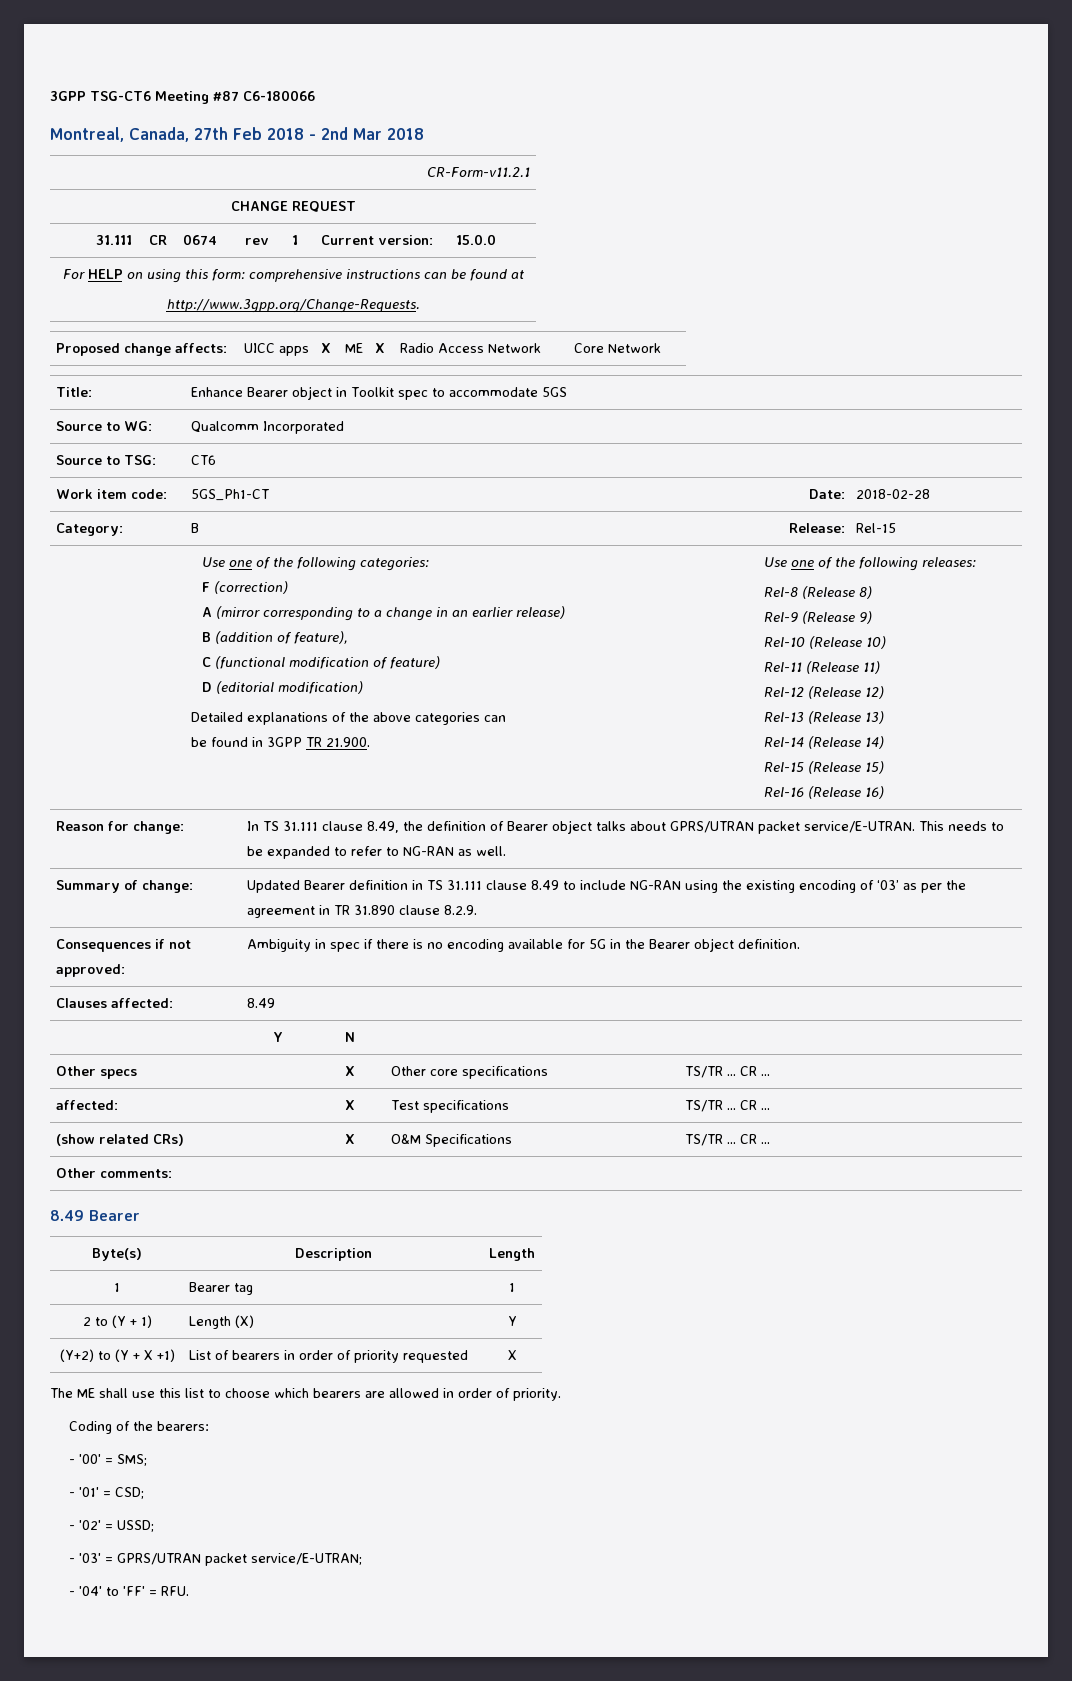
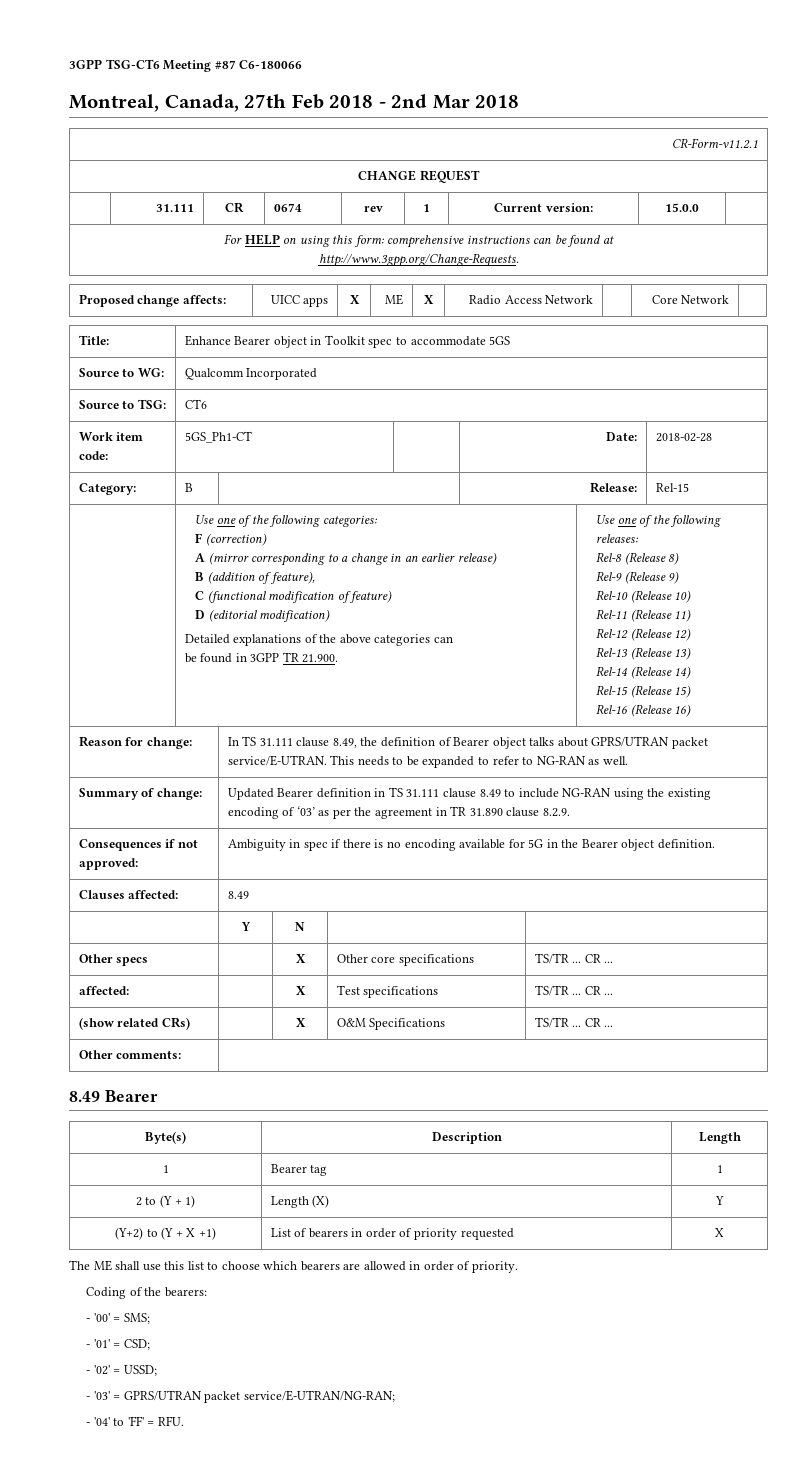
- - '03' = GPRS/UTRAN packet service/E-UTRAN;
+ - '03' = GPRS/UTRAN packet service/E-UTRAN/NG-RAN;

